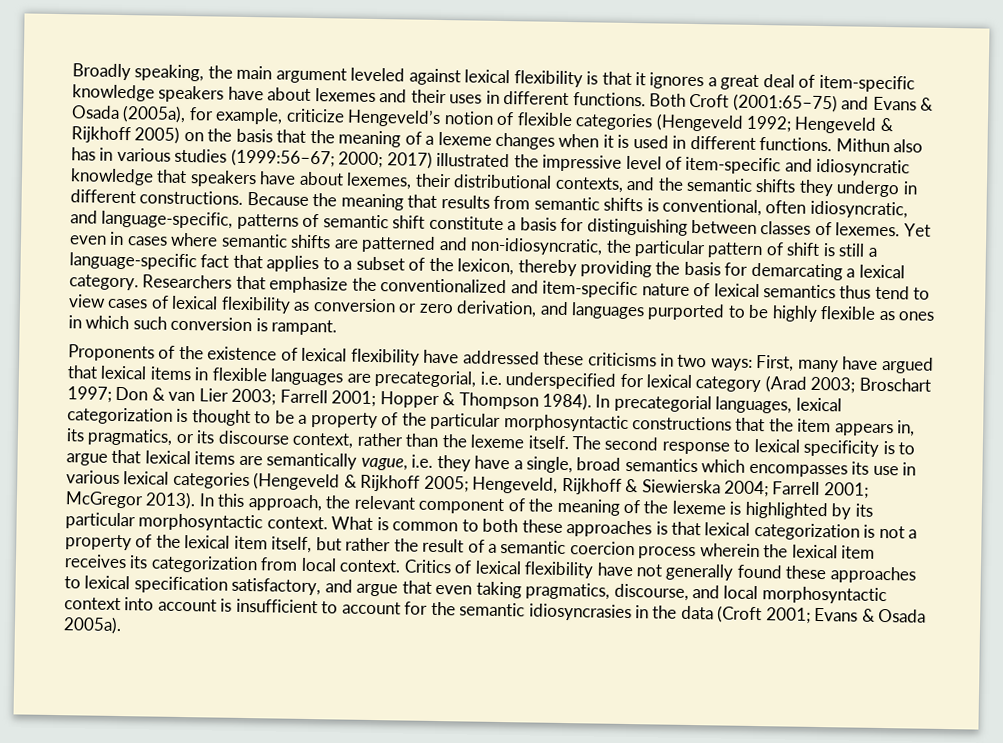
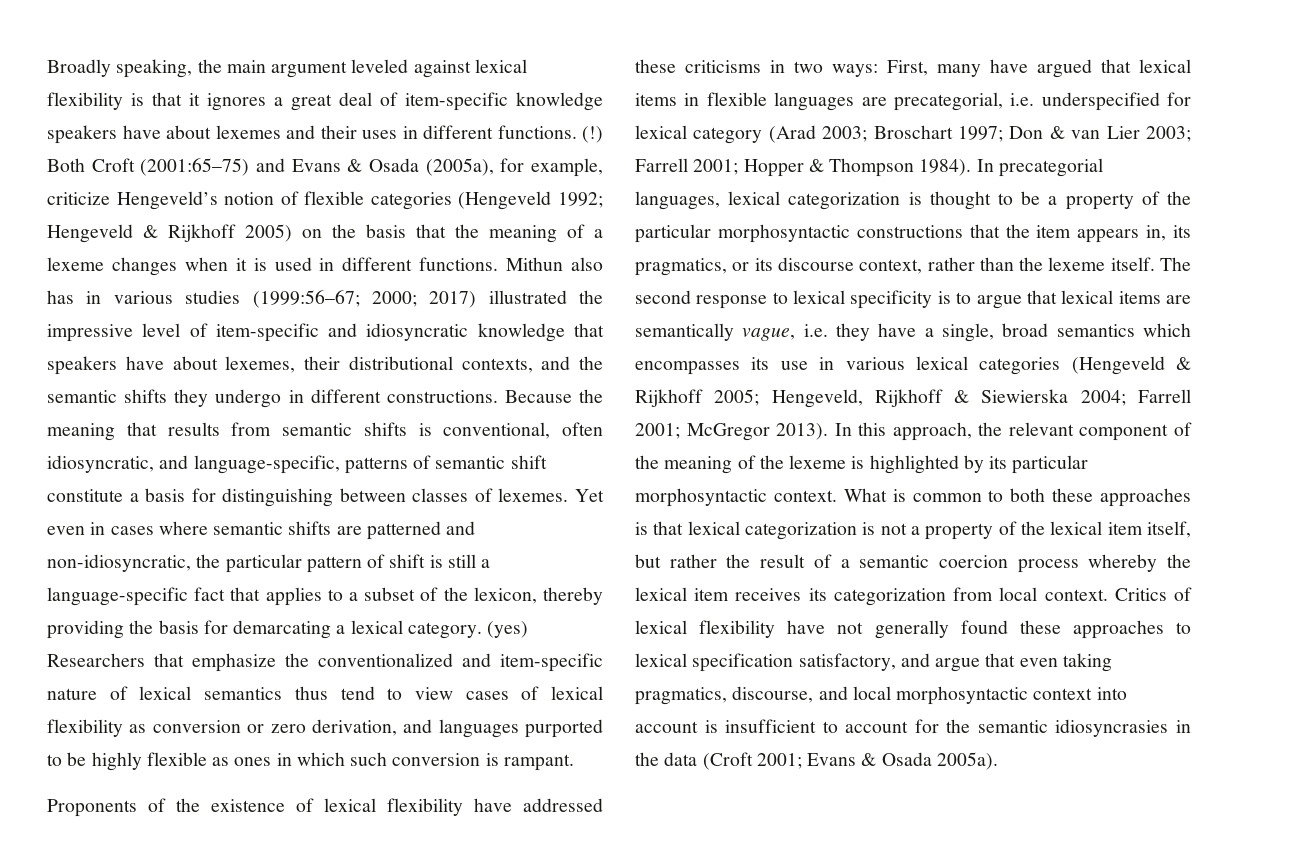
+ (!)
- Researchers that emphasize the conventionalized and item-specific nature of lexical semantics thus tend to view cases of lexical flexibility as conversion or zero derivation, and languages purported to be highly flexible as ones in which such conversion is rampant.
+ (yes) Researchers that emphasize the conventionalized and item-specific nature of lexical semantics thus tend to view cases of lexical flexibility as conversion or zero derivation, and languages purported to be highly flexible as ones in which such conversion is rampant.
- What is common to both these approaches is that lexical categorization is not a property of the lexical item itself, but rather the result of a semantic coercion process wherein the lexical item receives its categorization from local context.
+ What is common to both these approaches is that lexical categorization is not a property of the lexical item itself, but rather the result of a semantic coercion process whereby the lexical item receives its categorization from local context.

